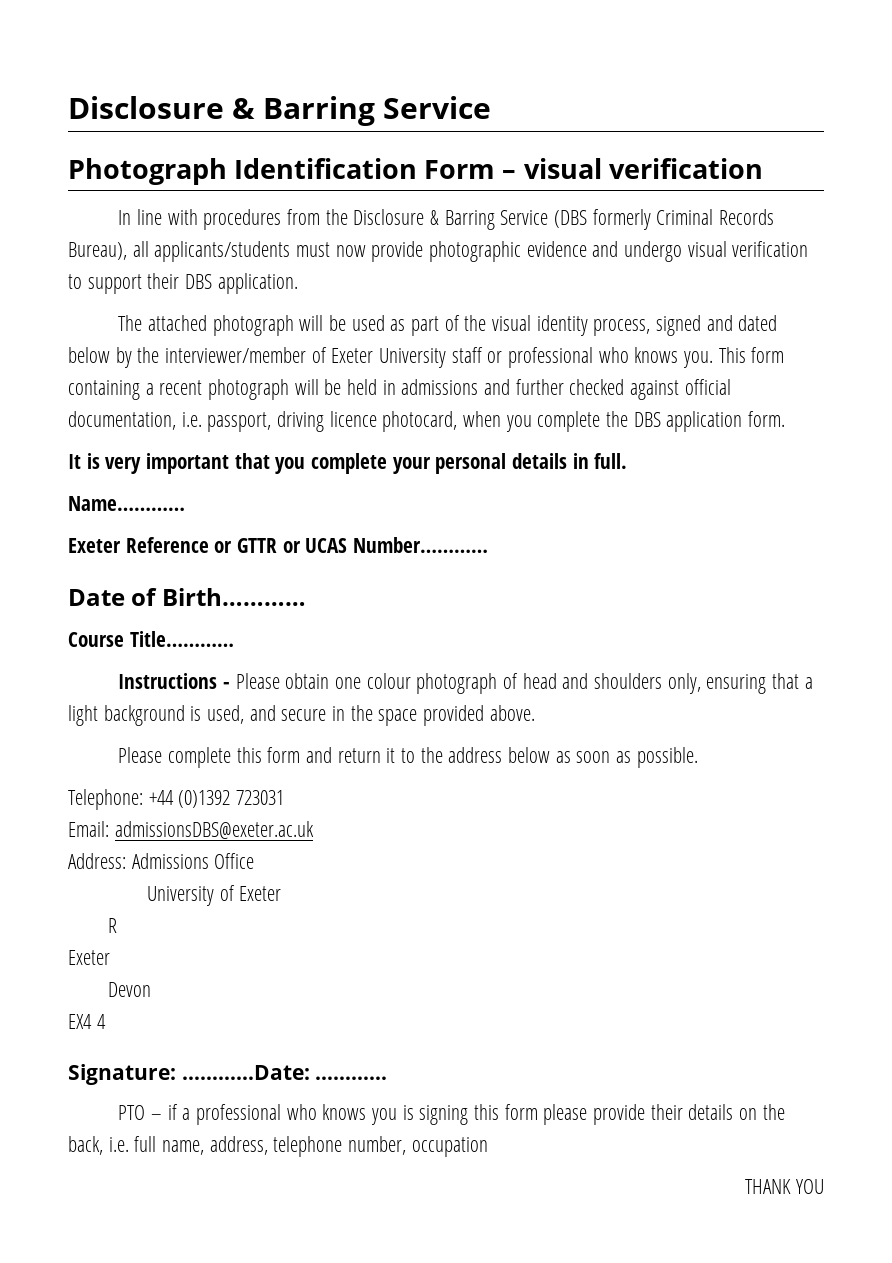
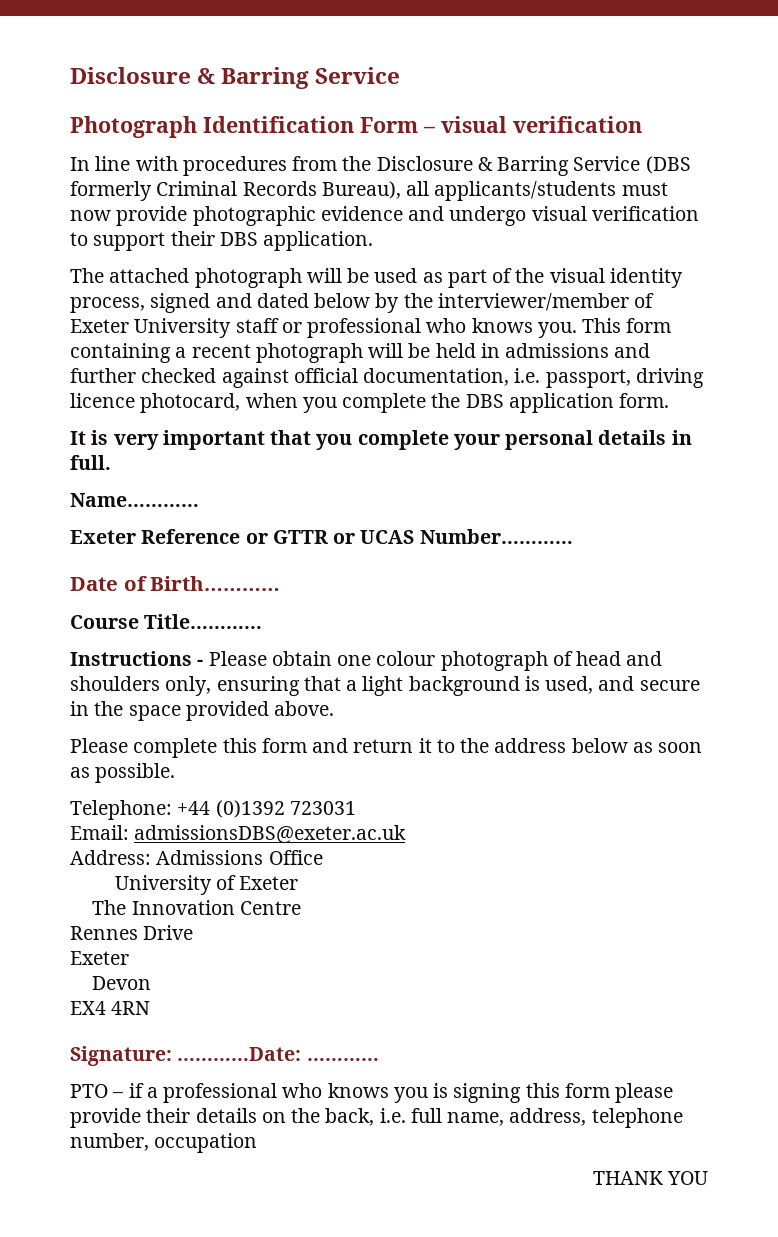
- R
+ The Innovation Centre
+ Rennes Drive
- EX4 4
+ EX4 4RN

